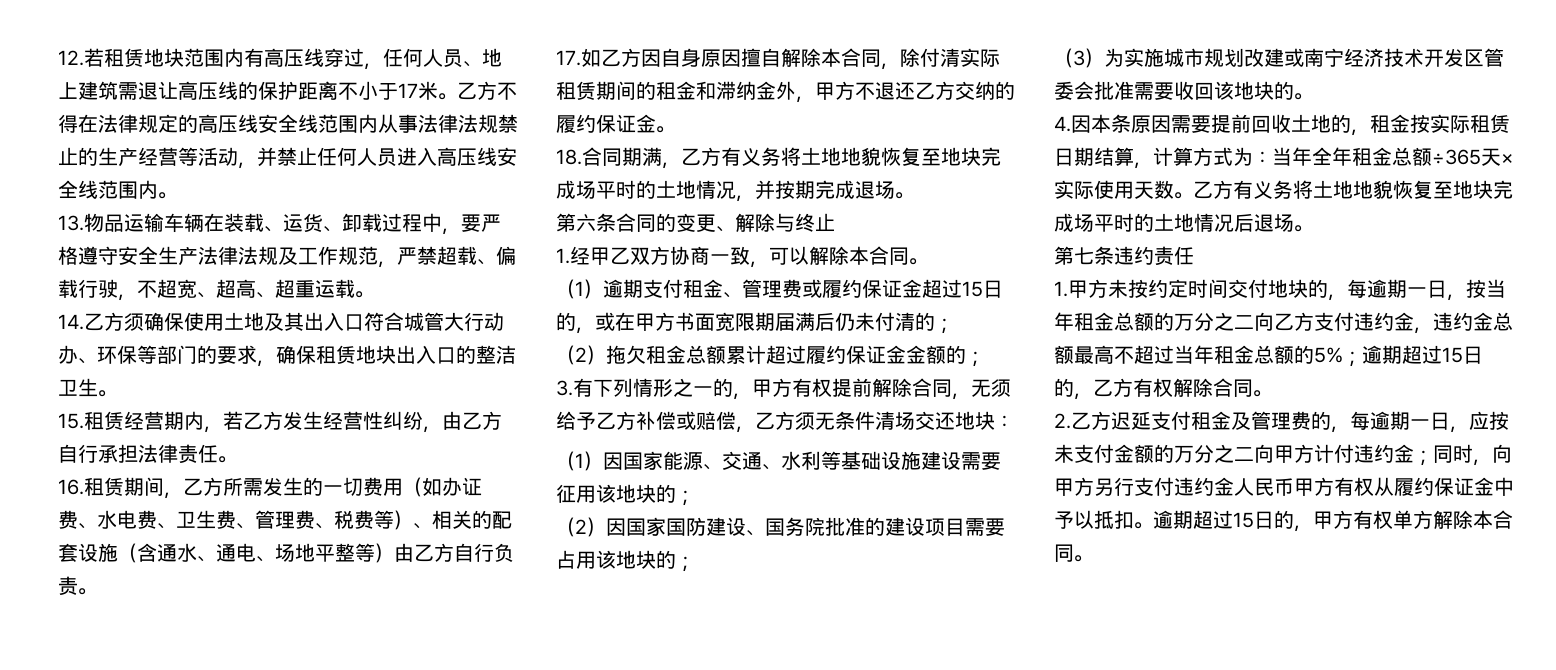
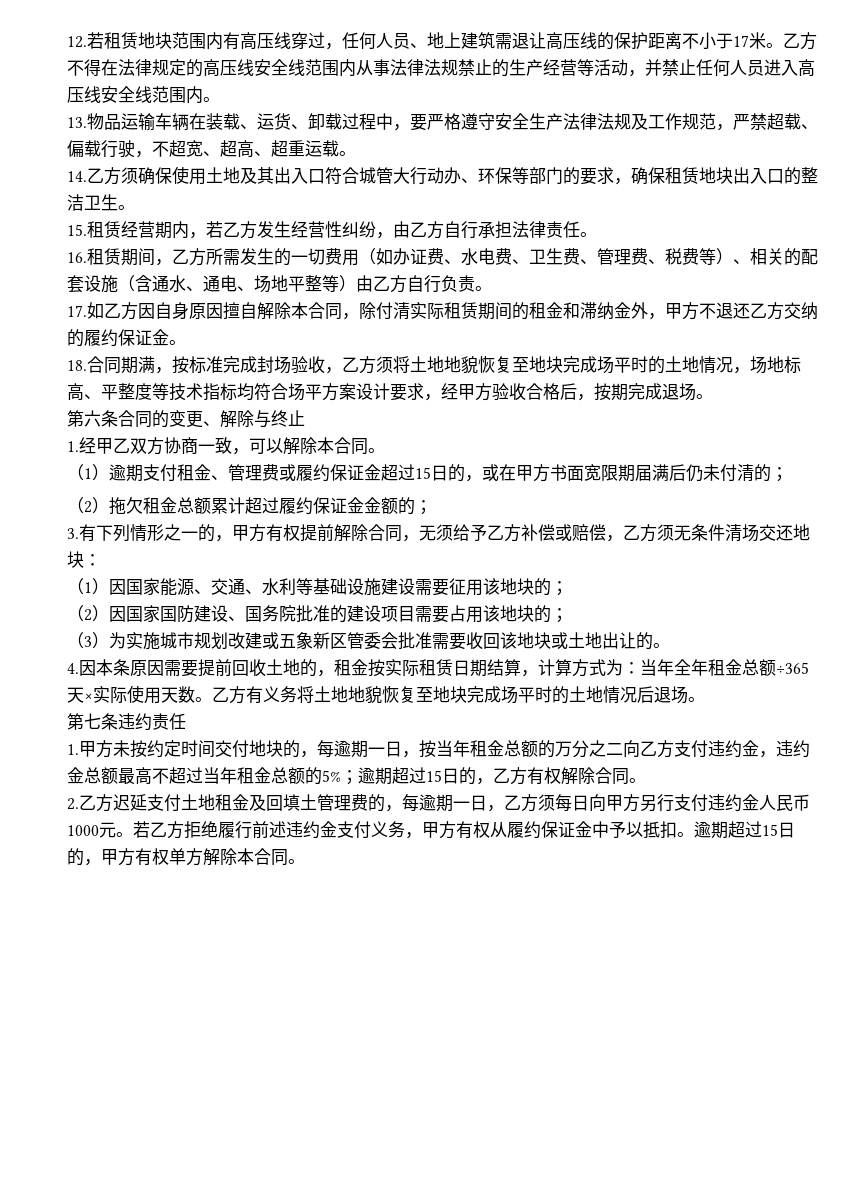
- 18.合同期满，乙方有义务将土地地貌恢复至地块完成场平时的土地情况，并按期完成退场。
+ 18.合同期满，按标准完成封场验收，乙方须将土地地貌恢复至地块完成场平时的土地情况，场地标高、平整度等技术指标均符合场平方案设计要求，经甲方验收合格后，按期完成退场。
- （3）为实施城市规划改建或南宁经济技术开发区管委会批准需要收回该地块的。
+ （3）为实施城市规划改建或五象新区管委会批准需要收回该地块或土地出让的。
- 2.乙方迟延支付租金及管理费的，每逾期一日，应按未支付金额的万分之二向甲方计付违约金；同时，向甲方另行支付违约金人民币甲方有权从履约保证金中予以抵扣。
+ 2.乙方迟延支付土地租金及回填土管理费的，每逾期一日，乙方须每日向甲方另行支付违约金人民币1000元。若乙方拒绝履行前述违约金支付义务，甲方有权从履约保证金中予以抵扣。

